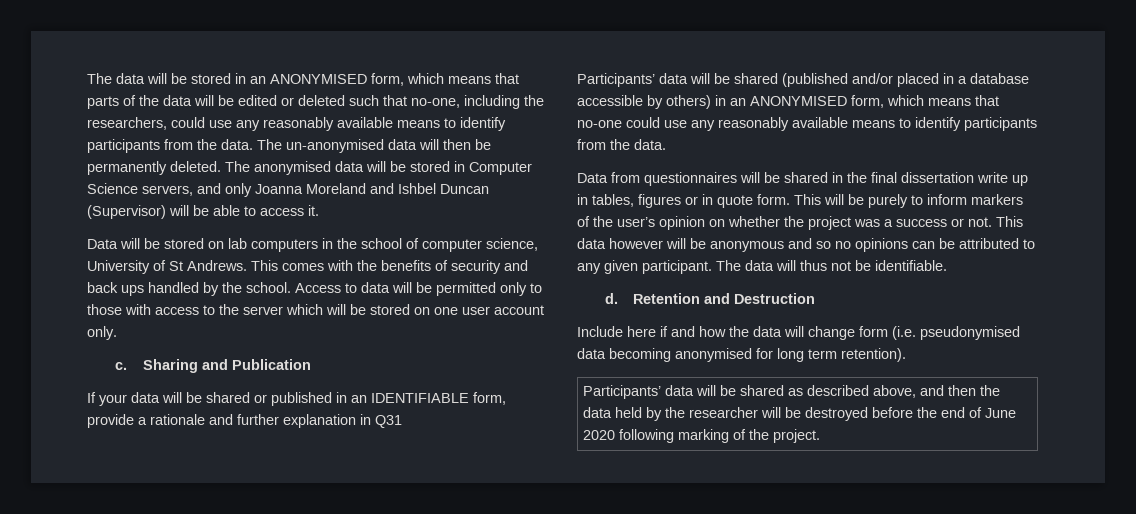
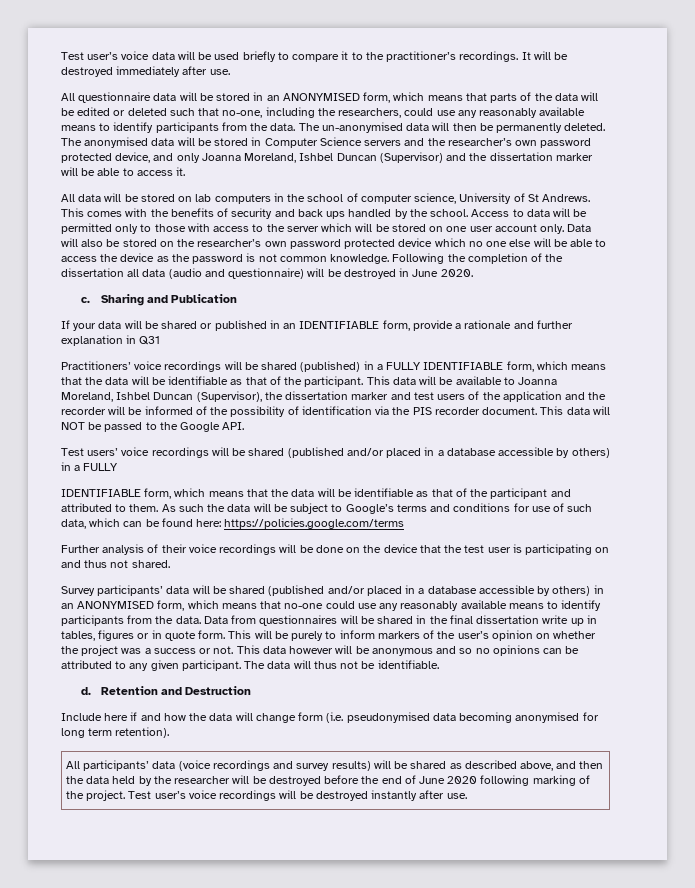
- The data will be stored in an ANONYMISED form, which means that parts of the data will be edited or deleted such that no-one, including the researchers, could use any reasonably available means to identify participants from the data.
+ Test user’s voice data will be used briefly to compare it to the practitioner’s recordings. It will be destroyed immediately after use.
+ All questionnaire data will be stored in an ANONYMISED form, which means that parts of the data will be edited or deleted such that no-one, including the researchers, could use any reasonably available means to identify participants from the data.
- The anonymised data will be stored in Computer Science servers, and only Joanna Moreland and Ishbel Duncan (Supervisor) will be able to access it.
+ The anonymised data will be stored in Computer Science servers and the researcher’s own password protected device, and only Joanna Moreland, Ishbel Duncan (Supervisor) and the dissertation marker will be able to access it.
- Data will be stored on lab computers in the school of computer science, University of St Andrews.
+ All data will be stored on lab computers in the school of computer science, University of St Andrews.
+ Data will also be stored on the researcher’s own password protected device which no one else will be able to access the device as the password is not common knowledge. Following the completion of the dissertation all data (audio and questionnaire) will be destroyed in June 2020.
- Participants’ data will be shared (published and/or placed in a database accessible by others) in an ANONYMISED form, which means that no-one could use any reasonably available means to identify participants from the data.
- Data from questionnaires will be shared in the final dissertation write up in tables, figures or in quote form.
+ Practitioners’ voice recordings will be shared (published) in a FULLY IDENTIFIABLE form, which means that the data will be identifiable as that of the participant. This data will be available to Joanna Moreland, Ishbel Duncan (Supervisor), the dissertation marker and test users of the application and the recorder will be informed of the possibility of identification via the PIS recorder document. This data will NOT be passed to the Google API.
+ Test users’ voice recordings will be shared (published and/or placed in a database accessible by others) in a FULLY
+ IDENTIFIABLE form, which means that the data will be identifiable as that of the participant and attributed to them. As such the data will be subject to Google’s terms and conditions for use of such data, which can be found here: https://policies.google.com/terms
+ Further analysis of their voice recordings will be done on the device that the test user is participating on and thus not shared.
+ Survey participants’ data will be shared (published and/or placed in a database accessible by others) in an ANONYMISED form, which means that no-one could use any reasonably available means to identify participants from the data. Data from questionnaires will be shared in the final dissertation write up in tables, figures or in quote form.
- Participants’ data will be shared as described above, and then the data held by the researcher will be destroyed before the end of June 2020 following marking of the project.
+ All participants’ data (voice recordings and survey results) will be shared as described above, and then the data held by the researcher will be destroyed before the end of June 2020 following marking of the project.
+ Test user’s voice recordings will be destroyed instantly after use.

